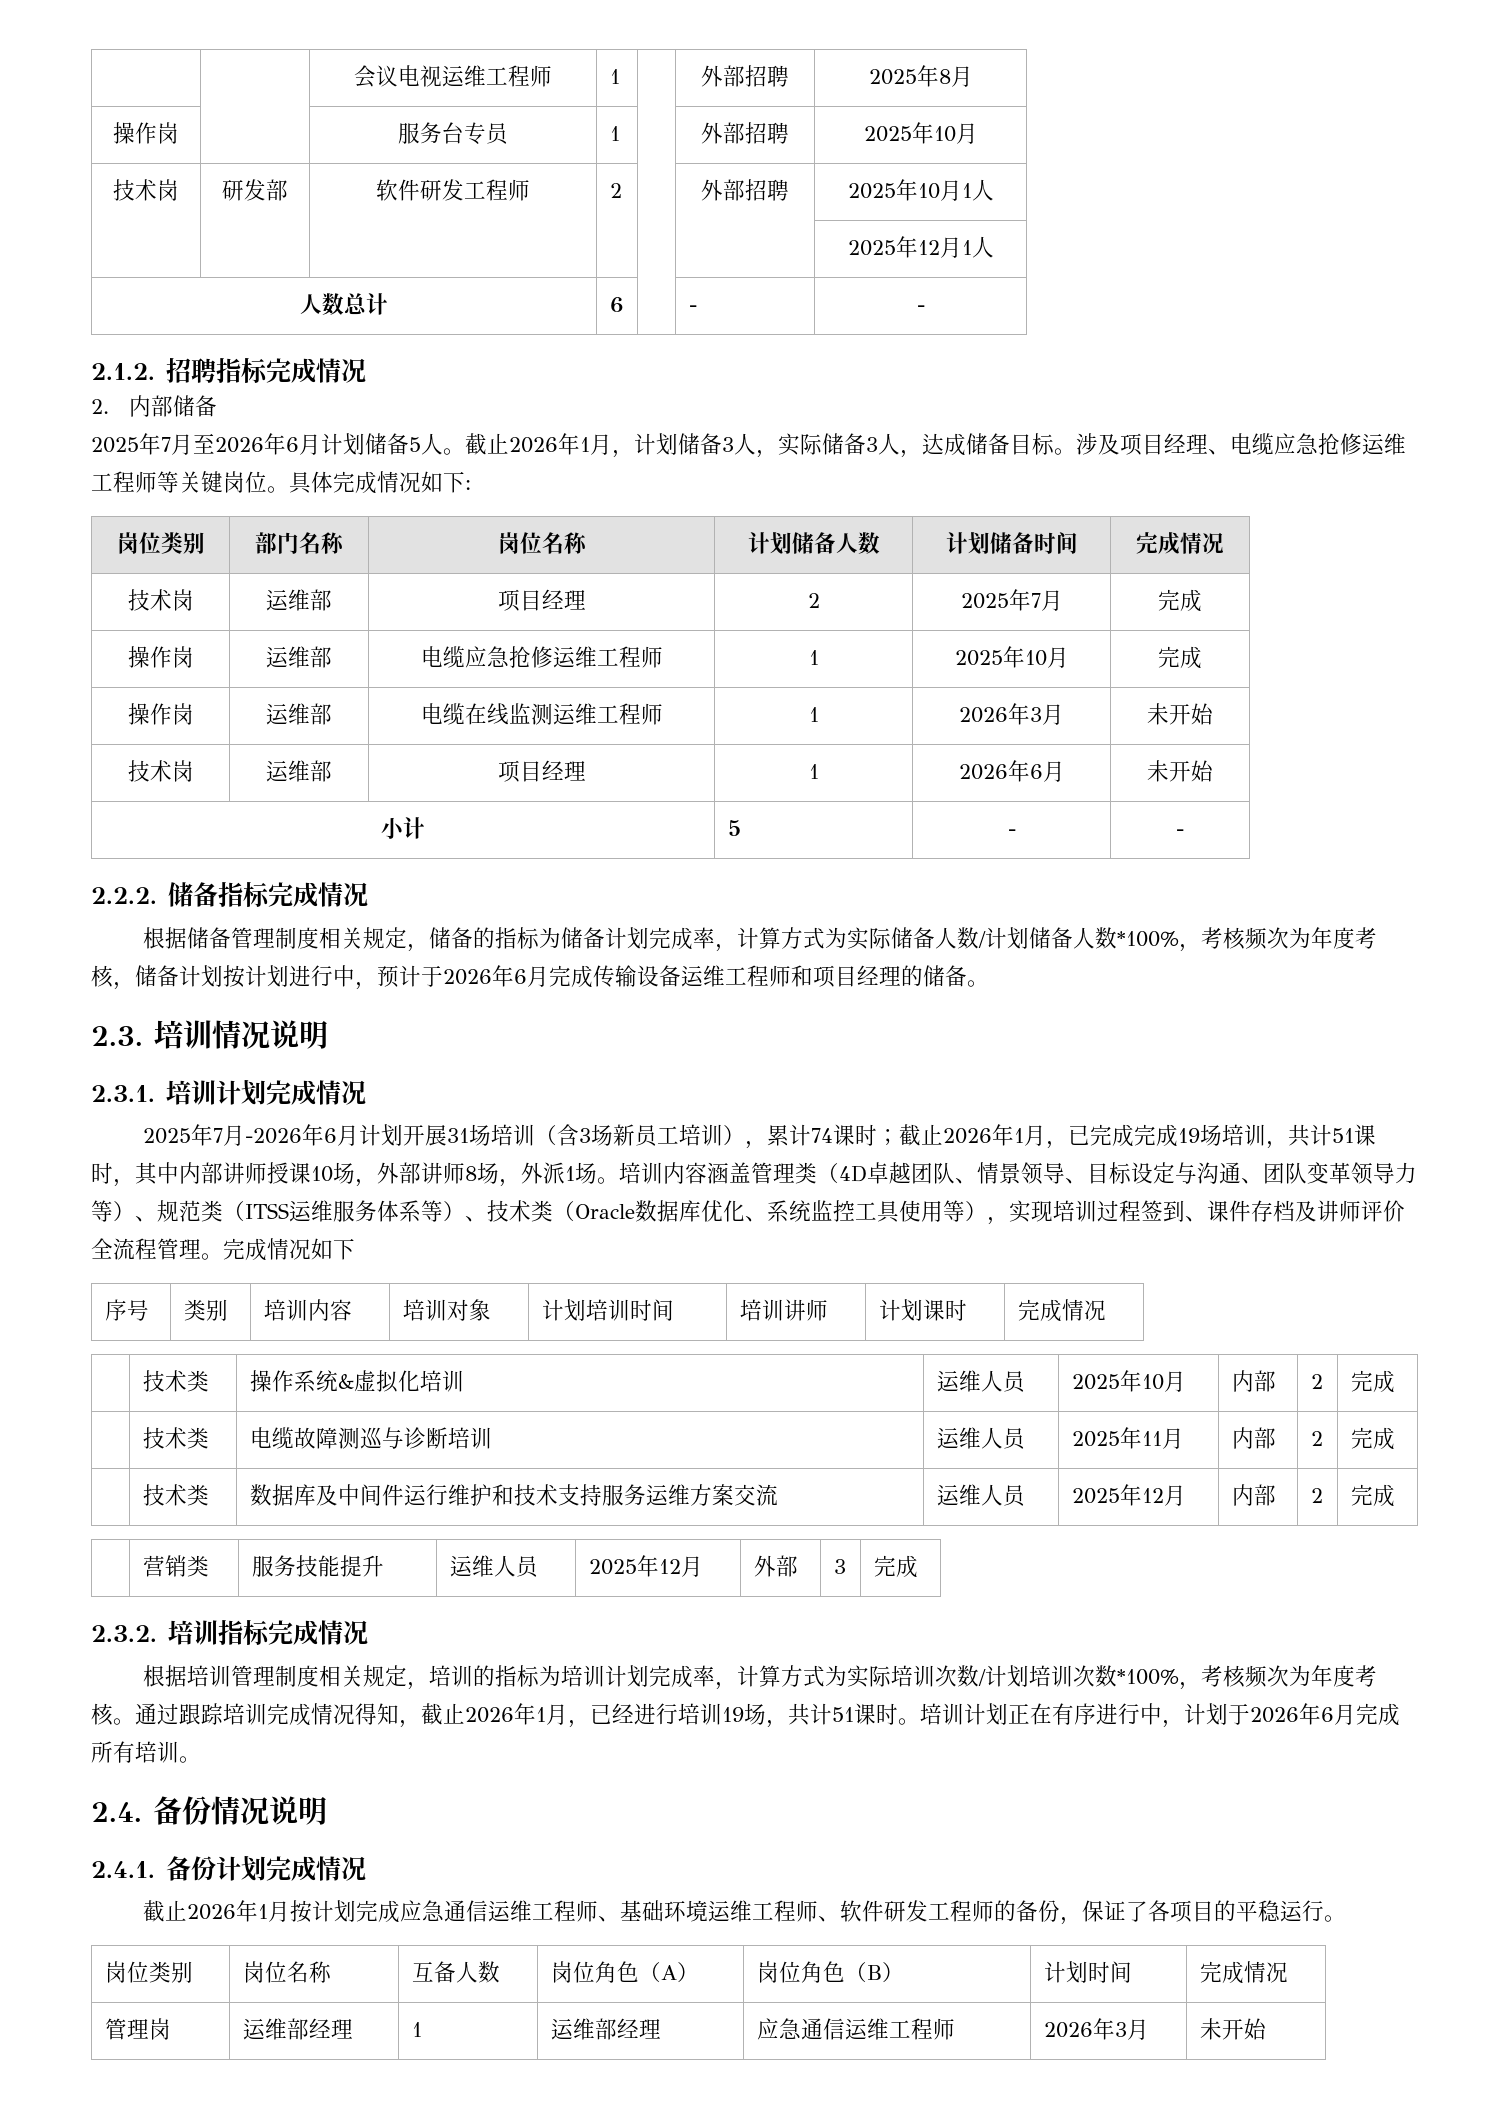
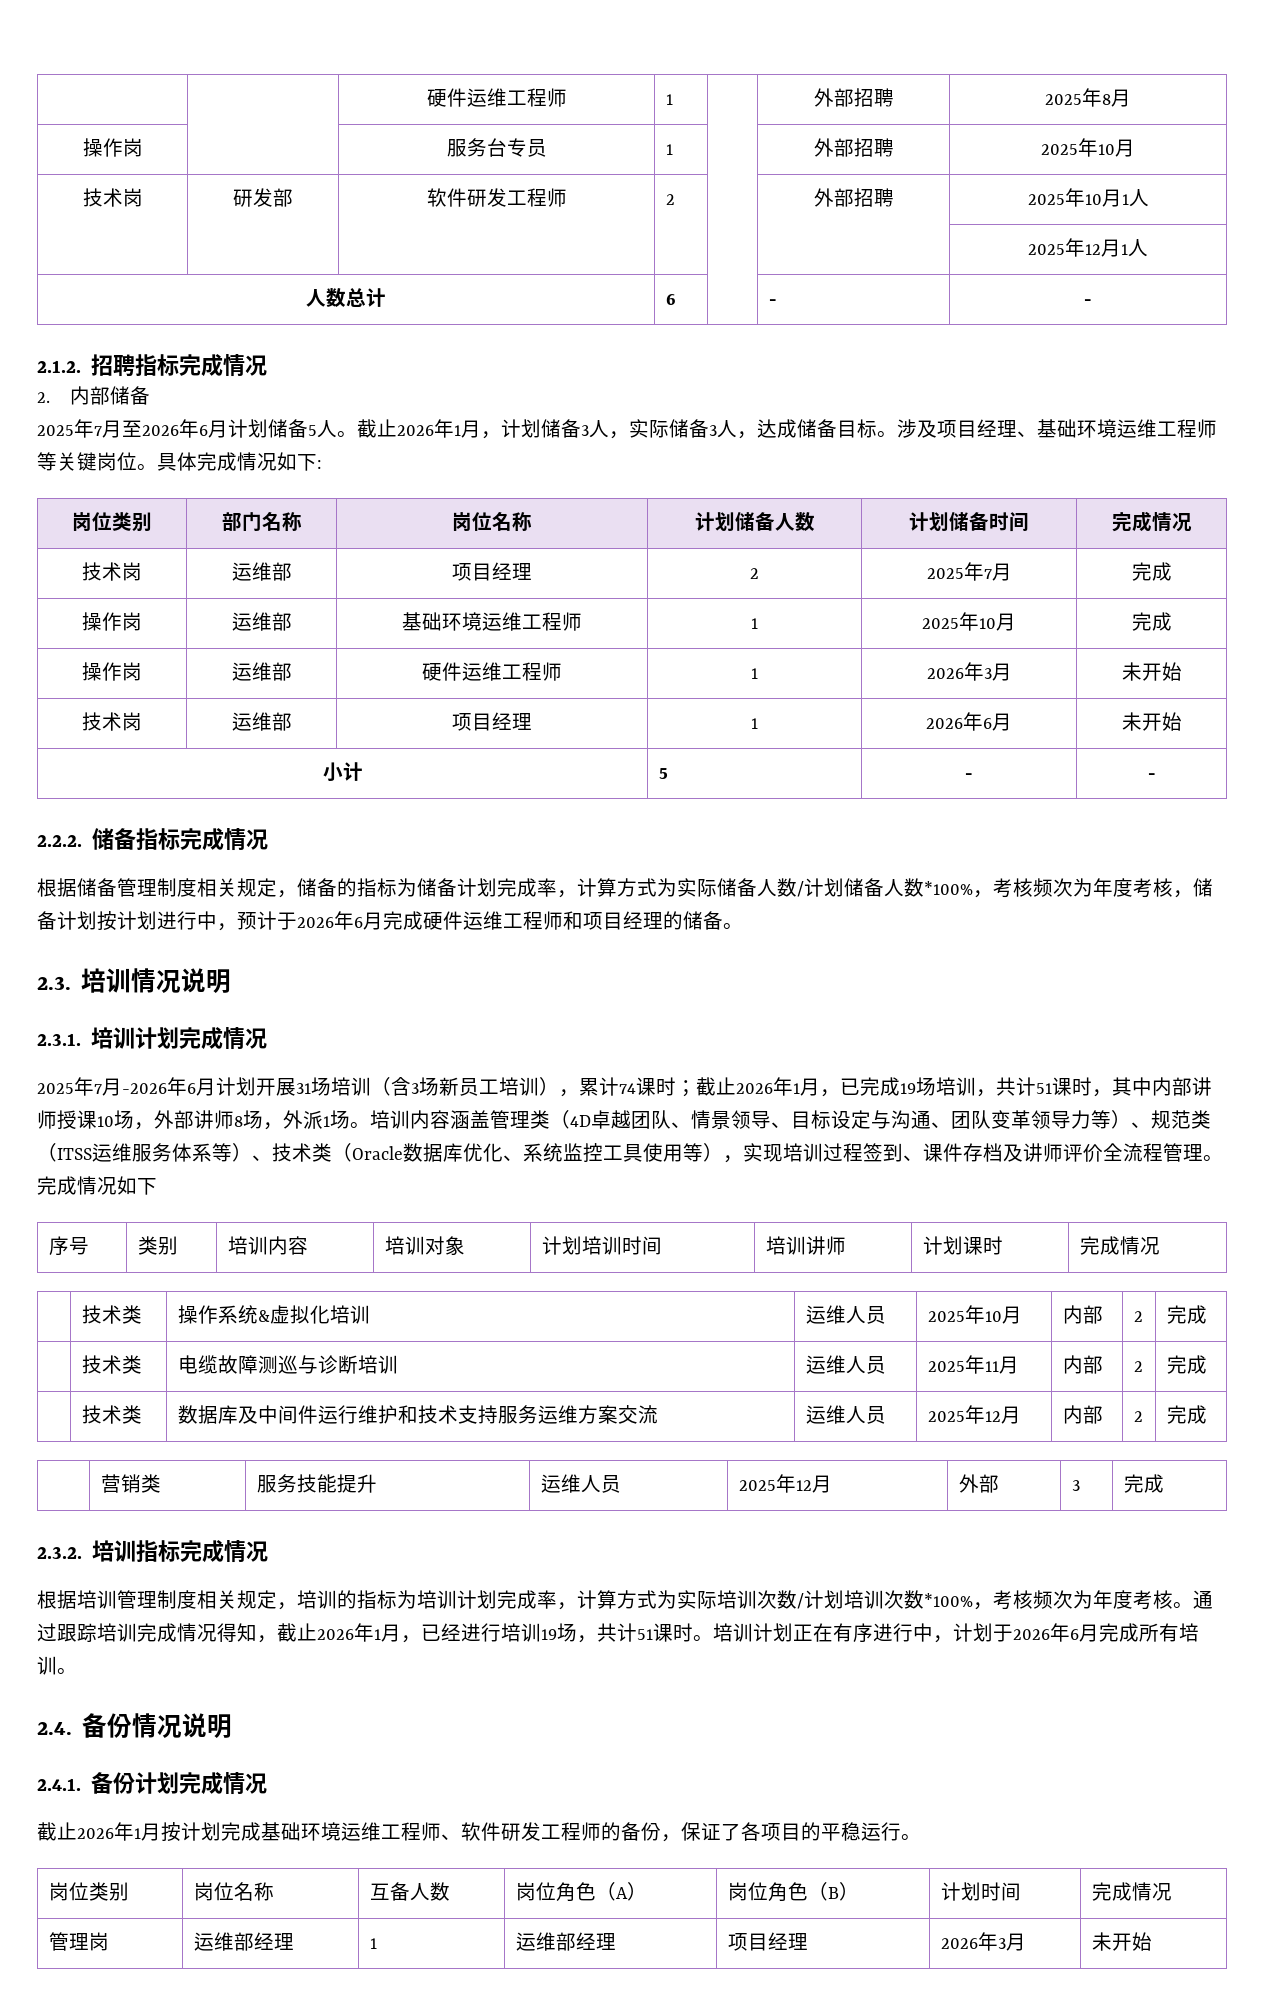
- | | 会议电视运维工程师 | 1 | | 外部招聘 | 2025年8月
+ | | 硬件运维工程师 | 1 | | 外部招聘 | 2025年8月
- 涉及项目经理、电缆应急抢修运维工程师等关键岗位。
+ 涉及项目经理、基础环境运维工程师等关键岗位。
- 操作岗 | 运维部 | 电缆应急抢修运维工程师 | 1 | 2025年10月 | 完成
+ 操作岗 | 运维部 | 基础环境运维工程师 | 1 | 2025年10月 | 完成
- 操作岗 | 运维部 | 电缆在线监测运维工程师 | 1 | 2026年3月 | 未开始
+ 操作岗 | 运维部 | 硬件运维工程师 | 1 | 2026年3月 | 未开始
- 根据储备管理制度相关规定，储备的指标为储备计划完成率，计算方式为实际储备人数/计划储备人数*100%，考核频次为年度考核，储备计划按计划进行中，预计于2026年6月完成传输设备运维工程师和项目经理的储备。
+ 根据储备管理制度相关规定，储备的指标为储备计划完成率，计算方式为实际储备人数/计划储备人数*100%，考核频次为年度考核，储备计划按计划进行中，预计于2026年6月完成硬件运维工程师和项目经理的储备。
- 2025年7月-2026年6月计划开展31场培训（含3场新员工培训），累计74课时；截止2026年1月，已完成完成19场培训，共计51课时，其中内部讲师授课10场，外部讲师8场，外派1场。
+ 2025年7月-2026年6月计划开展31场培训（含3场新员工培训），累计74课时；截止2026年1月，已完成19场培训，共计51课时，其中内部讲师授课10场，外部讲师8场，外派1场。
- 截止2026年1月按计划完成应急通信运维工程师、基础环境运维工程师、软件研发工程师的备份，保证了各项目的平稳运行。
+ 截止2026年1月按计划完成基础环境运维工程师、软件研发工程师的备份，保证了各项目的平稳运行。
- 管理岗 | 运维部经理 | 1 | 运维部经理 | 应急通信运维工程师 | 2026年3月 | 未开始
+ 管理岗 | 运维部经理 | 1 | 运维部经理 | 项目经理 | 2026年3月 | 未开始

